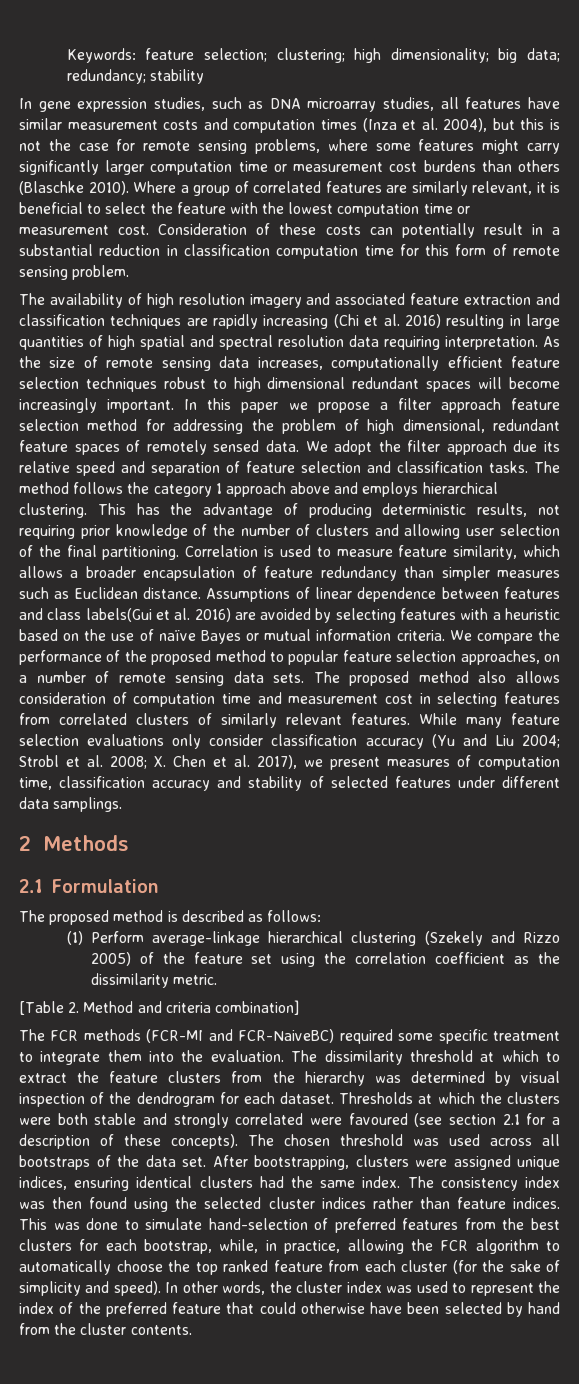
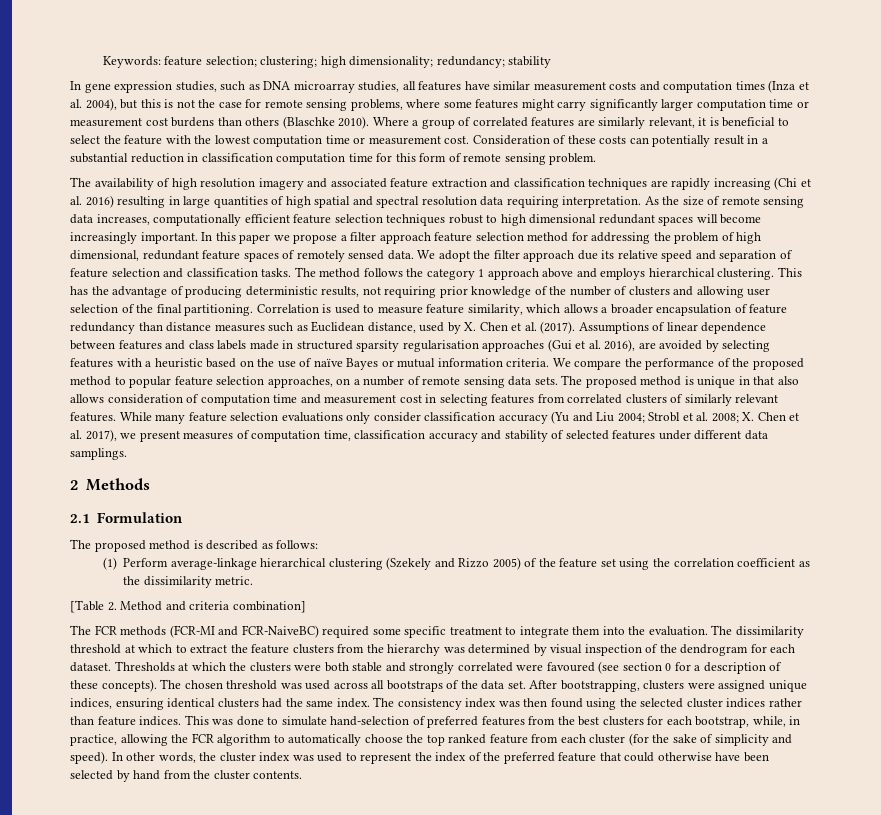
- Keywords: feature selection; clustering; high dimensionality; big data; redundancy; stability
+ Keywords: feature selection; clustering; high dimensionality; redundancy; stability
- Correlation is used to measure feature similarity, which allows a broader encapsulation of feature redundancy than simpler measures such as Euclidean distance.
+ Correlation is used to measure feature similarity, which allows a broader encapsulation of feature redundancy than distance measures such as Euclidean distance, used by X. Chen et al. (2017).
- Assumptions of linear dependence between features and class labels(Gui et al. 2016) are avoided by selecting features with a heuristic based on the use of naïve Bayes or mutual information criteria.
+ Assumptions of linear dependence between features and class labels made in structured sparsity regularisation approaches (Gui et al. 2016), are avoided by selecting features with a heuristic based on the use of naïve Bayes or mutual information criteria.
- The proposed method also allows consideration of computation time and measurement cost in selecting features from correlated clusters of similarly relevant features.
+ The proposed method is unique in that also allows consideration of computation time and measurement cost in selecting features from correlated clusters of similarly relevant features.
- Thresholds at which the clusters were both stable and strongly correlated were favoured (see section 2.1 for a description of these concepts).
+ Thresholds at which the clusters were both stable and strongly correlated were favoured (see section 0 for a description of these concepts).

